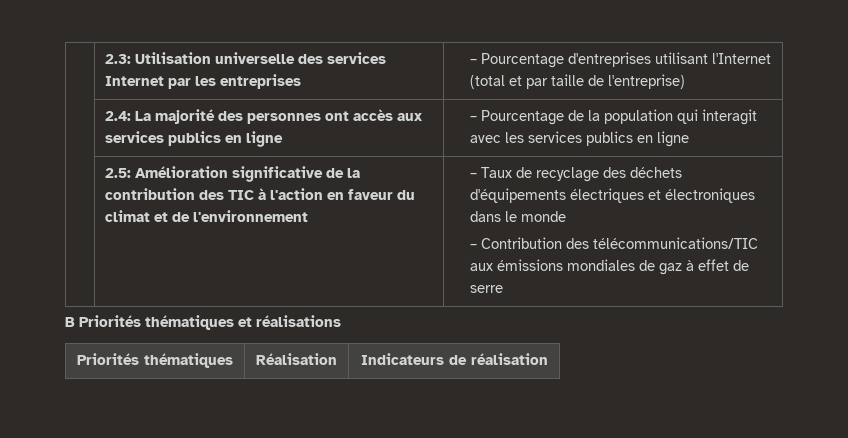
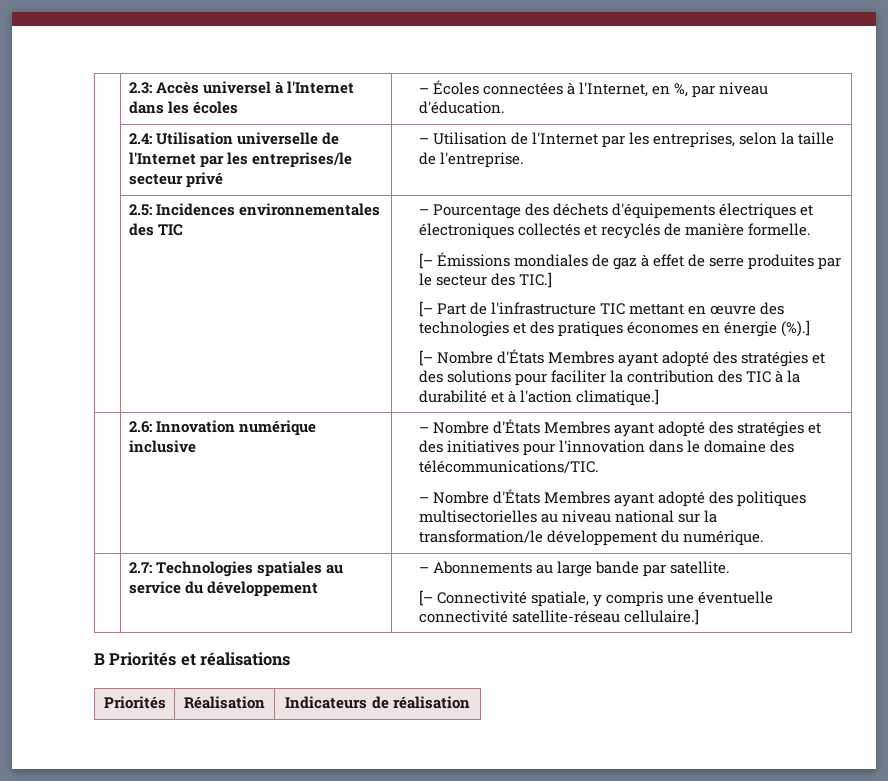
- | 2.3: Utilisation universelle des services Internet par les entreprises | – Pourcentage d'entreprises utilisant l'Internet (total et par taille de l'entreprise)
- | 2.4: La majorité des personnes ont accès aux services publics en ligne | – Pourcentage de la population qui interagit avec les services publics en ligne
- | 2.5: Amélioration significative de la contribution des TIC à l'action en faveur du climat et de l'environnement | – Taux de recyclage des déchets d'équipements électriques et électroniques dans le monde
- – Contribution des télécommunications/TIC aux émissions mondiales de gaz à effet de serre
+ | 2.3: Accès universel à l'Internet dans les écoles | – Écoles connectées à l'Internet, en %, par niveau d'éducation.
+ | 2.4: Utilisation universelle de l'Internet par les entreprises/le secteur privé | – Utilisation de l'Internet par les entreprises, selon la taille de l'entreprise.
+ | 2.5: Incidences environnementales des TIC | – Pourcentage des déchets d'équipements électriques et électroniques collectés et recyclés de manière formelle.
+ [– Émissions mondiales de gaz à effet de serre produites par le secteur des TIC.]
+ [– Part de l'infrastructure TIC mettant en œuvre des technologies et des pratiques économes en énergie (%).]
+ [– Nombre d'États Membres ayant adopté des stratégies et des solutions pour faciliter la contribution des TIC à la durabilité et à l'action climatique.]
+ | 2.6: Innovation numérique inclusive | – Nombre d'États Membres ayant adopté des stratégies et des initiatives pour l'innovation dans le domaine des télécommunications/TIC.
+ – Nombre d'États Membres ayant adopté des politiques multisectorielles au niveau national sur la transformation/le développement du numérique.
+ | 2.7: Technologies spatiales au service du développement | – Abonnements au large bande par satellite.
+ [– Connectivité spatiale, y compris une éventuelle connectivité satellite-réseau cellulaire.]
- B Priorités thématiques et réalisations
+ B Priorités et réalisations
- Priorités thématiques | Réalisation | Indicateurs de réalisation
+ Priorités | Réalisation | Indicateurs de réalisation

